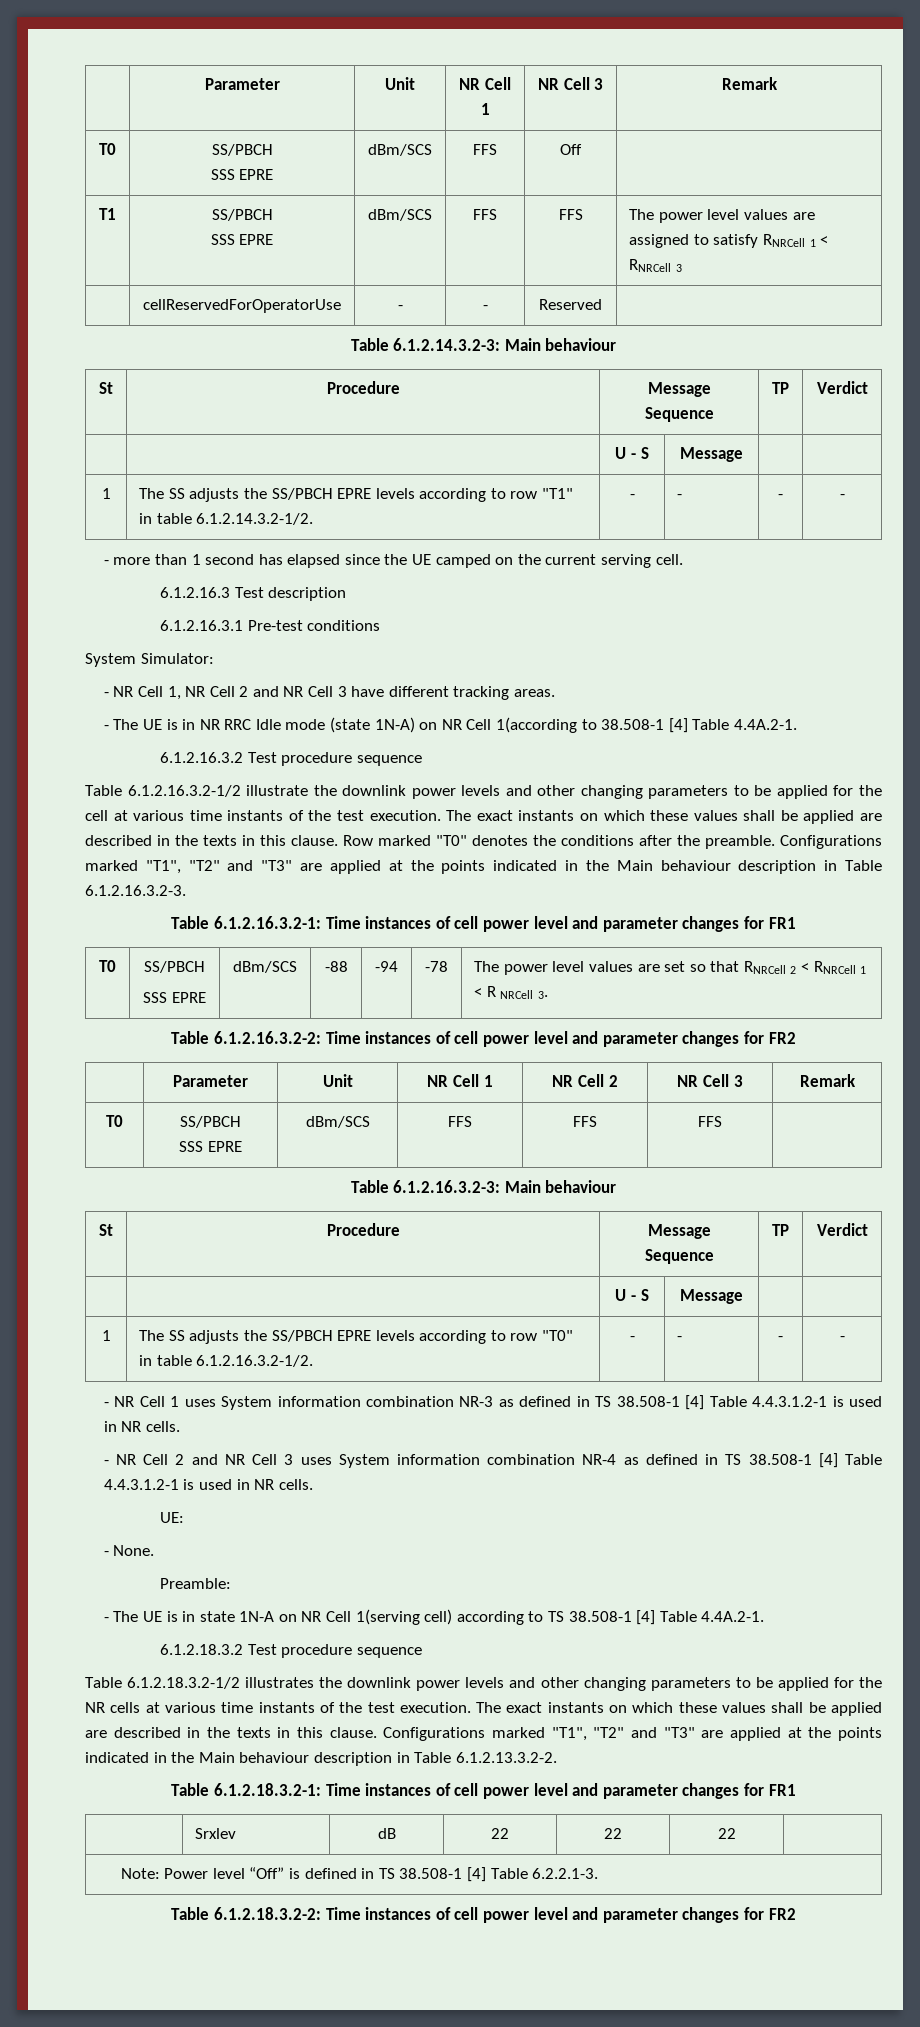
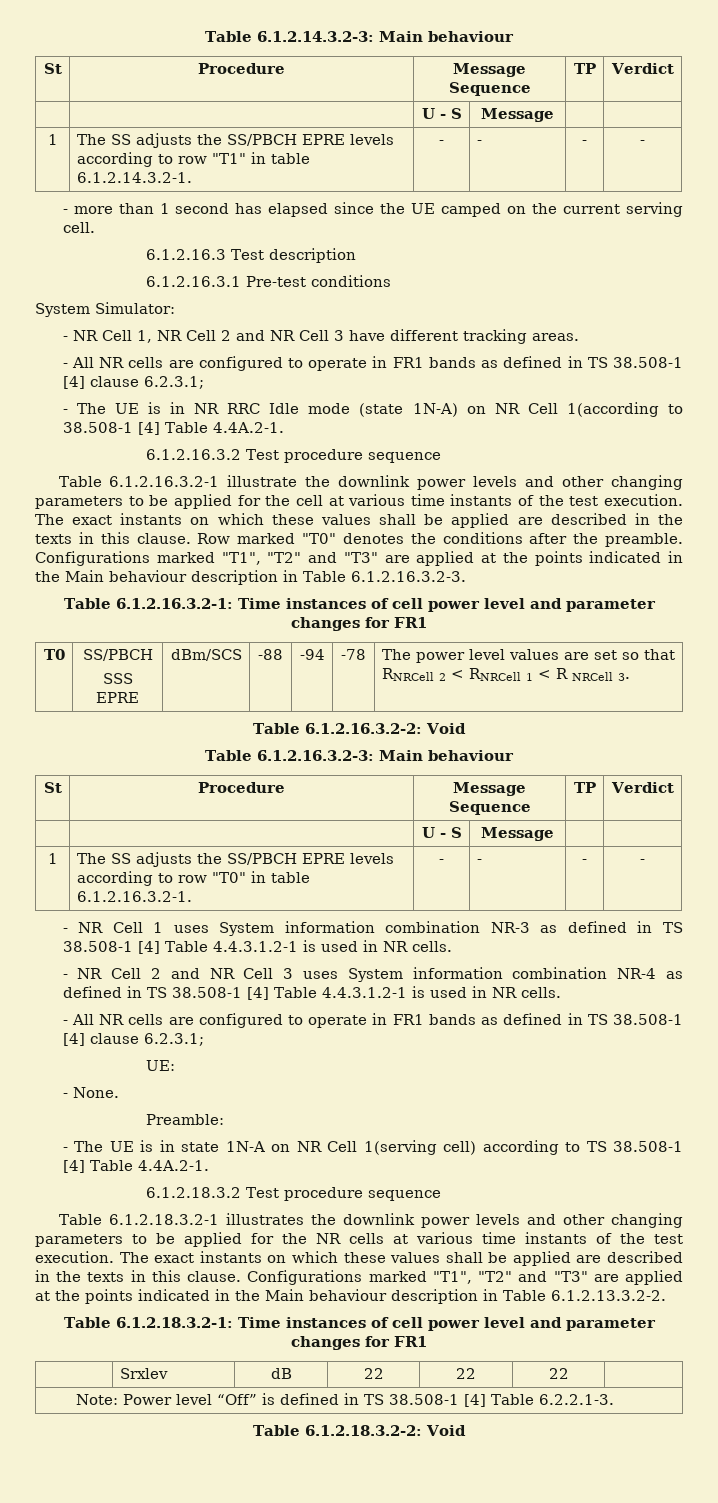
- | Parameter | Unit | NR Cell 1 | NR Cell 3 | Remark
- T0 | SS/PBCH
- SSS EPRE | dBm/SCS | FFS | Off |
- T1 | SS/PBCH
- SSS EPRE | dBm/SCS | FFS | FFS | The power level values are assigned to satisfy RNRCell 1 < RNRCell 3
- | cellReservedForOperatorUse | - | - | Reserved |
- 1 | The SS adjusts the SS/PBCH EPRE levels according to row "T1" in table 6.1.2.14.3.2-1/2. | - | - | - | -
+ 1 | The SS adjusts the SS/PBCH EPRE levels according to row "T1" in table 6.1.2.14.3.2-1. | - | - | - | -
  - NR Cell 1, NR Cell 2 and NR Cell 3 have different tracking areas.
+ - All NR cells are configured to operate in FR1 bands as defined in TS 38.508-1 [4] clause 6.2.3.1;
- Table 6.1.2.16.3.2-1/2 illustrate the downlink power levels and other changing parameters to be applied for the cell at various time instants of the test execution.
+ Table 6.1.2.16.3.2-1 illustrate the downlink power levels and other changing parameters to be applied for the cell at various time instants of the test execution.
- Table 6.1.2.16.3.2-2: Time instances of cell power level and parameter changes for FR2
- | Parameter | Unit | NR Cell 1 | NR Cell 2 | NR Cell 3 | Remark
- T0 | SS/PBCH
- SSS EPRE | dBm/SCS | FFS | FFS | FFS |
+ Table 6.1.2.16.3.2-2: Void
- 1 | The SS adjusts the SS/PBCH EPRE levels according to row "T0" in table 6.1.2.16.3.2-1/2. | - | - | - | -
+ 1 | The SS adjusts the SS/PBCH EPRE levels according to row "T0" in table 6.1.2.16.3.2-1. | - | - | - | -
  - NR Cell 2 and NR Cell 3 uses System information combination NR-4 as defined in TS 38.508-1 [4] Table 4.4.3.1.2-1 is used in NR cells.
+ - All NR cells are configured to operate in FR1 bands as defined in TS 38.508-1 [4] clause 6.2.3.1;
- Table 6.1.2.18.3.2-1/2 illustrates the downlink power levels and other changing parameters to be applied for the NR cells at various time instants of the test execution.
+ Table 6.1.2.18.3.2-1 illustrates the downlink power levels and other changing parameters to be applied for the NR cells at various time instants of the test execution.
- Table 6.1.2.18.3.2-2: Time instances of cell power level and parameter changes for FR2
+ Table 6.1.2.18.3.2-2: Void

